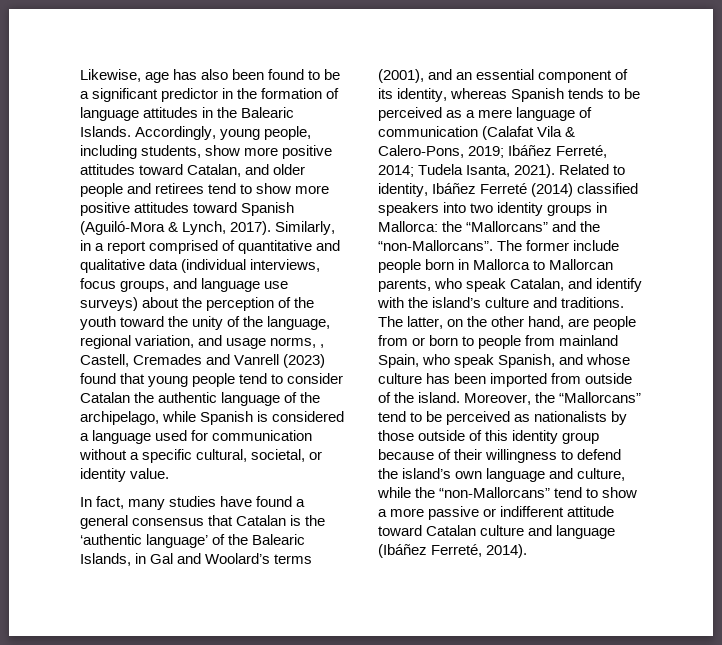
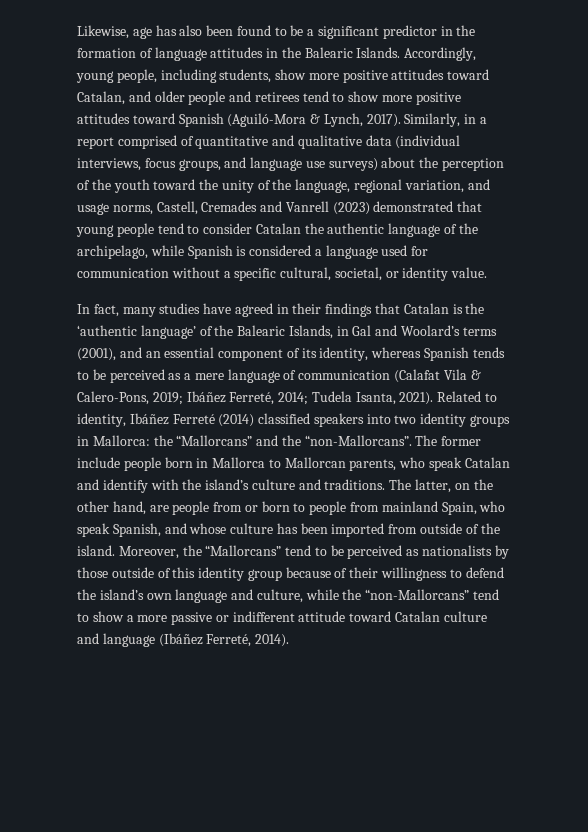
- Similarly, in a report comprised of quantitative and qualitative data (individual interviews, focus groups, and language use surveys) about the perception of the youth toward the unity of the language, regional variation, and usage norms, , Castell, Cremades and Vanrell (2023) found that young people tend to consider Catalan the authentic language of the archipelago, while Spanish is considered a language used for communication without a specific cultural, societal, or identity value.
+ Similarly, in a report comprised of quantitative and qualitative data (individual interviews, focus groups, and language use surveys) about the perception of the youth toward the unity of the language, regional variation, and usage norms, Castell, Cremades and Vanrell (2023) demonstrated that young people tend to consider Catalan the authentic language of the archipelago, while Spanish is considered a language used for communication without a specific cultural, societal, or identity value.
- In fact, many studies have found a general consensus that Catalan is the ‘authentic language’ of the Balearic Islands, in Gal and Woolard’s terms (2001), and an essential component of its identity, whereas Spanish tends to be perceived as a mere language of communication (Calafat Vila & Calero-Pons, 2019; Ibáñez Ferreté, 2014; Tudela Isanta, 2021).
+ In fact, many studies have agreed in their findings that Catalan is the ‘authentic language’ of the Balearic Islands, in Gal and Woolard’s terms (2001), and an essential component of its identity, whereas Spanish tends to be perceived as a mere language of communication (Calafat Vila & Calero-Pons, 2019; Ibáñez Ferreté, 2014; Tudela Isanta, 2021).
- The former include people born in Mallorca to Mallorcan parents, who speak Catalan, and identify with the island’s culture and traditions.
+ The former include people born in Mallorca to Mallorcan parents, who speak Catalan and identify with the island’s culture and traditions.

